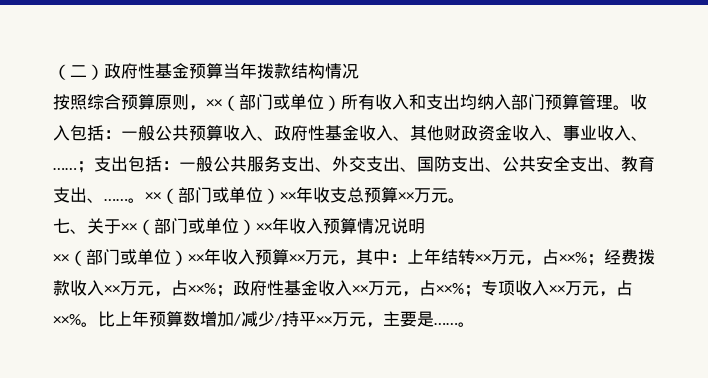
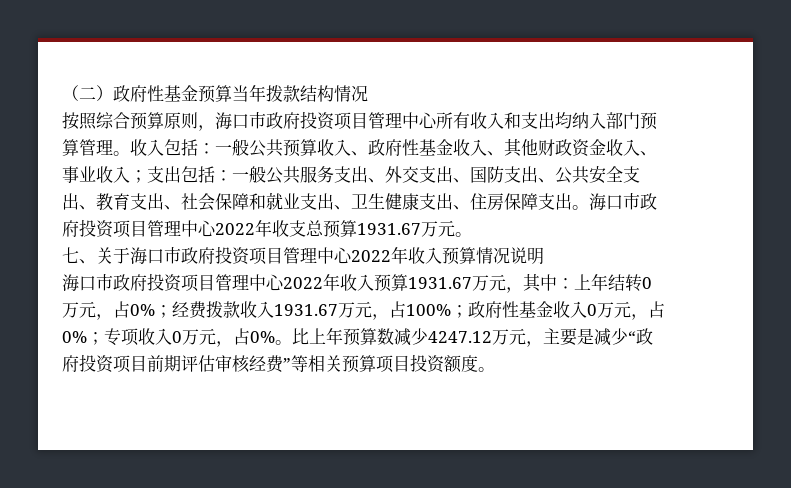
- 按照综合预算原则，××（部门或单位）所有收入和支出均纳入部门预算管理。
+ 按照综合预算原则，海口市政府投资项目管理中心所有收入和支出均纳入部门预算管理。
- 收入包括：一般公共预算收入、政府性基金收入、其他财政资金收入、事业收入、……；支出包括：一般公共服务支出、外交支出、国防支出、公共安全支出、教育支出、……。××（部门或单位）××年收支总预算××万元。
+ 收入包括：一般公共预算收入、政府性基金收入、其他财政资金收入、事业收入；支出包括：一般公共服务支出、外交支出、国防支出、公共安全支出、教育支出、社会保障和就业支出、卫生健康支出、住房保障支出。海口市政府投资项目管理中心2022年收支总预算1931.67万元。
- 七、关于××（部门或单位）××年收入预算情况说明
+ 七、关于海口市政府投资项目管理中心2022年收入预算情况说明
- ××（部门或单位）××年收入预算××万元，其中：上年结转××万元，占××%；经费拨款收入××万元，占××%；政府性基金收入××万元，占××%；专项收入××万元，占××%。
+ 海口市政府投资项目管理中心2022年收入预算1931.67万元，其中：上年结转0万元，占0%；经费拨款收入1931.67万元，占100%；政府性基金收入0万元，占0%；专项收入0万元，占0%。
- 比上年预算数增加/减少/持平××万元，主要是……。
+ 比上年预算数减少4247.12万元，主要是减少“政府投资项目前期评估审核经费”等相关预算项目投资额度。

